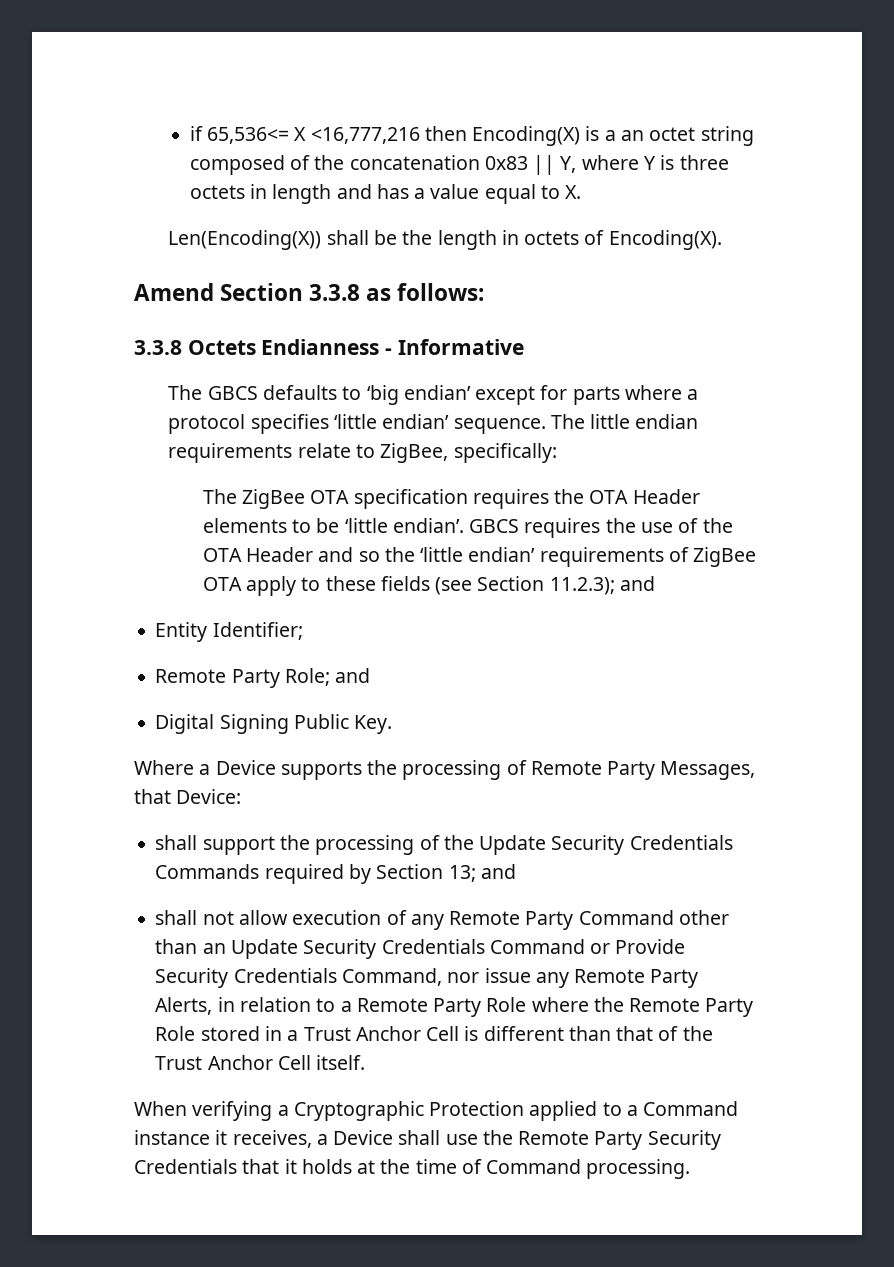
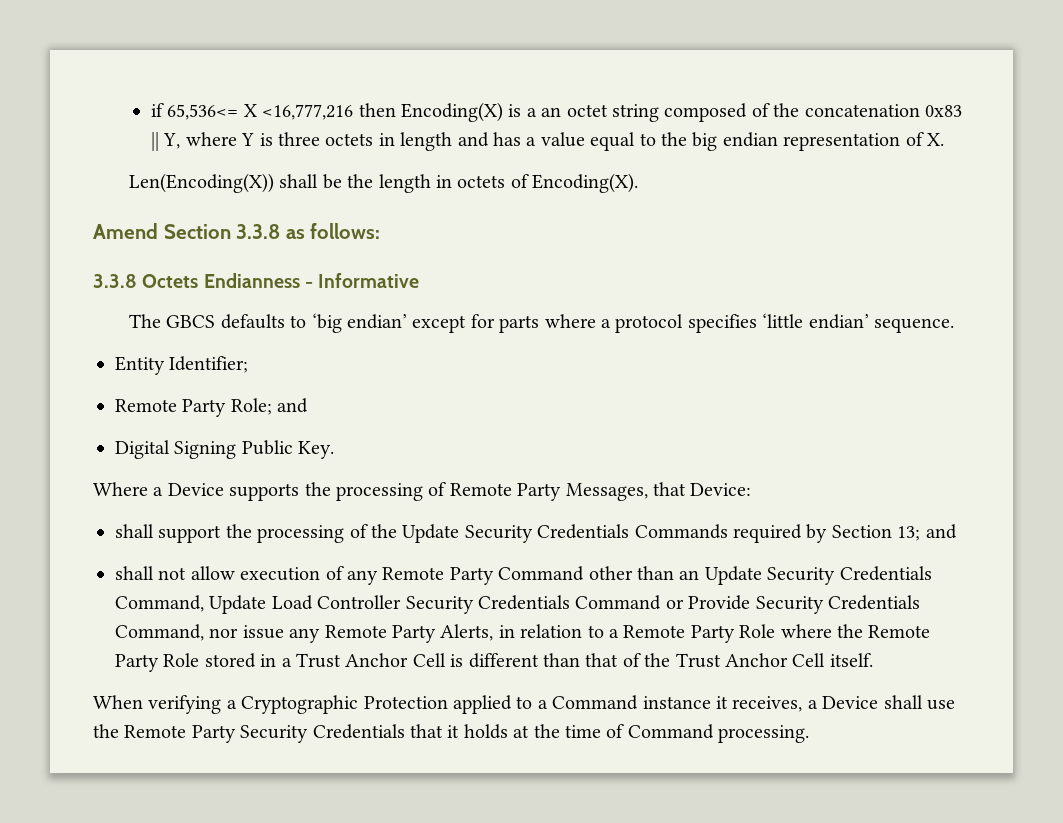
- if 65,536<= X <16,777,216 then Encoding(X) is a an octet string composed of the concatenation 0x83 || Y, where Y is three octets in length and has a value equal to X.
+ if 65,536<= X <16,777,216 then Encoding(X) is a an octet string composed of the concatenation 0x83 || Y, where Y is three octets in length and has a value equal to the big endian representation of X.
- The little endian requirements relate to ZigBee, specifically:
- The ZigBee OTA specification requires the OTA Header elements to be ‘little endian’. GBCS requires the use of the OTA Header and so the ‘little endian’ requirements of ZigBee OTA apply to these fields (see Section 11.2.3); and
- shall not allow execution of any Remote Party Command other than an Update Security Credentials Command or Provide Security Credentials Command, nor issue any Remote Party Alerts, in relation to a Remote Party Role where the Remote Party Role stored in a Trust Anchor Cell is different than that of the Trust Anchor Cell itself.
+ shall not allow execution of any Remote Party Command other than an Update Security Credentials Command, Update Load Controller Security Credentials Command or Provide Security Credentials Command, nor issue any Remote Party Alerts, in relation to a Remote Party Role where the Remote Party Role stored in a Trust Anchor Cell is different than that of the Trust Anchor Cell itself.

